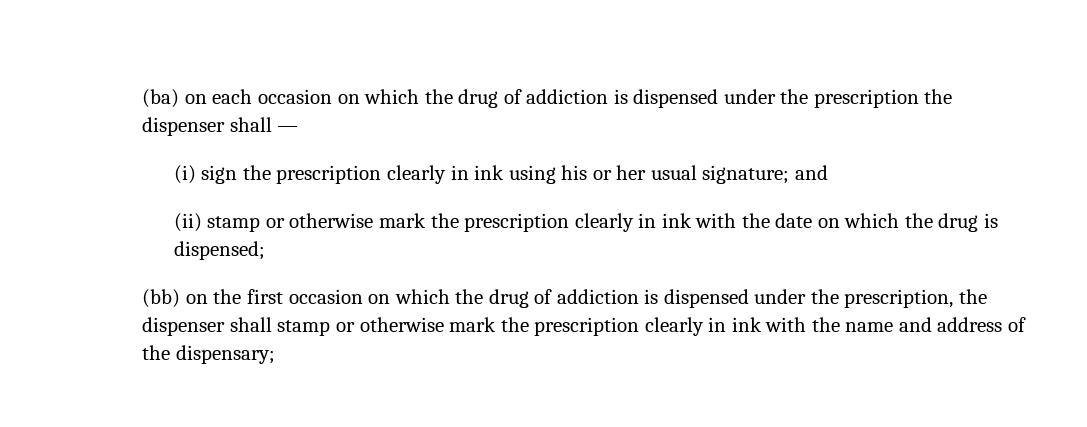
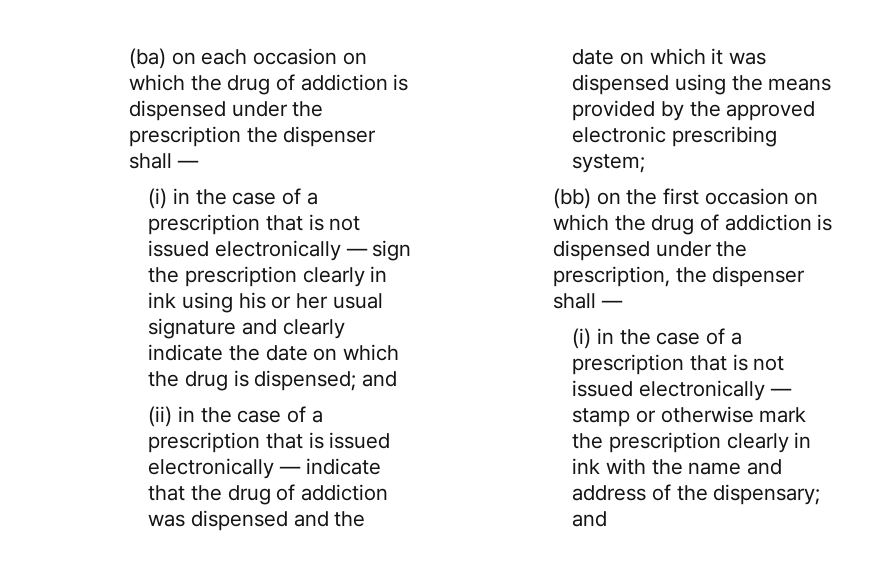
- (i) sign the prescription clearly in ink using his or her usual signature; and
- (ii) stamp or otherwise mark the prescription clearly in ink with the date on which the drug is dispensed;
+ (i) in the case of a prescription that is not issued electronically — sign the prescription clearly in ink using his or her usual signature and clearly indicate the date on which the drug is dispensed; and
+ (ii) in the case of a prescription that is issued electronically — indicate that the drug of addiction was dispensed and the date on which it was dispensed using the means provided by the approved electronic prescribing system;
- (bb) on the first occasion on which the drug of addiction is dispensed under the prescription, the dispenser shall stamp or otherwise mark the prescription clearly in ink with the name and address of the dispensary;
+ (bb) on the first occasion on which the drug of addiction is dispensed under the prescription, the dispenser shall —
+ (i) in the case of a prescription that is not issued electronically — stamp or otherwise mark the prescription clearly in ink with the name and address of the dispensary; and

